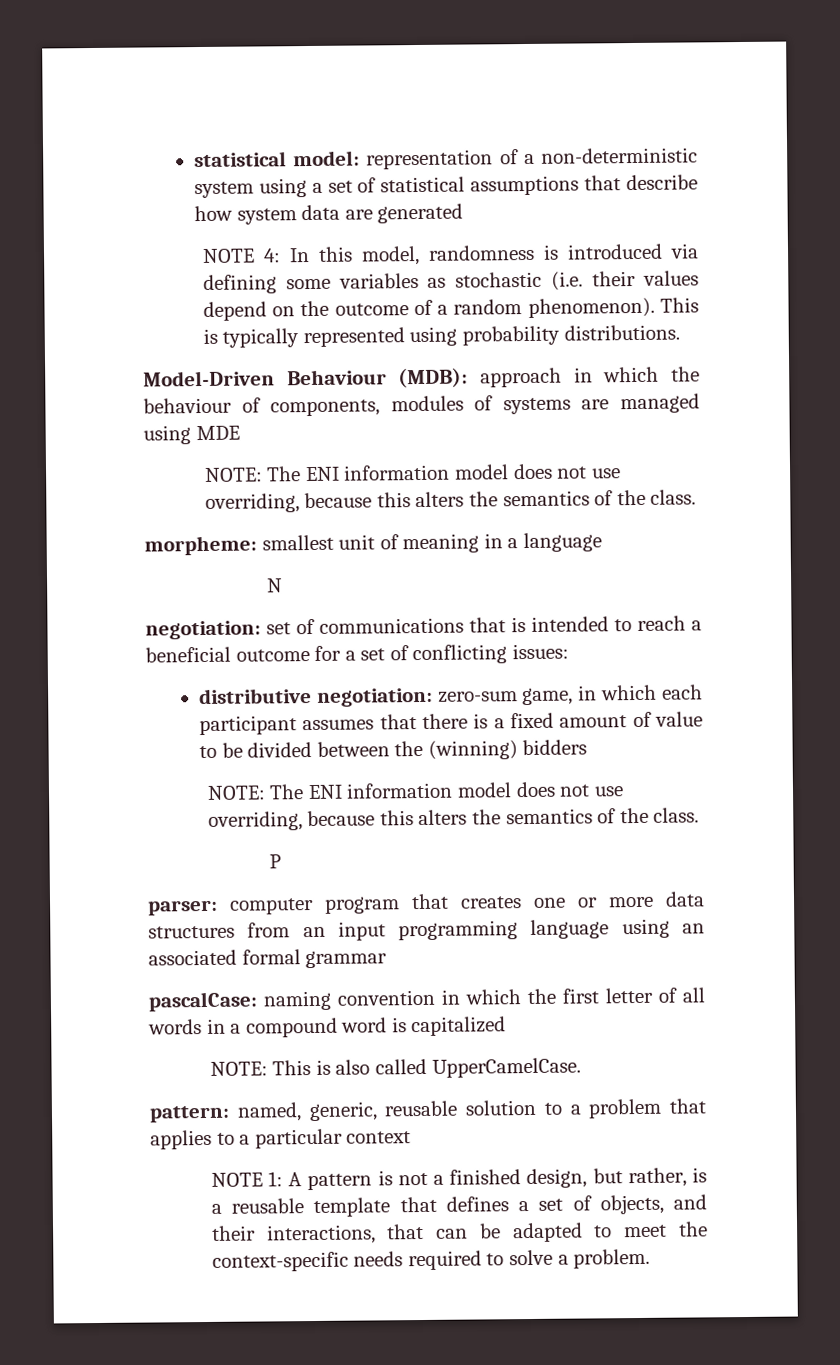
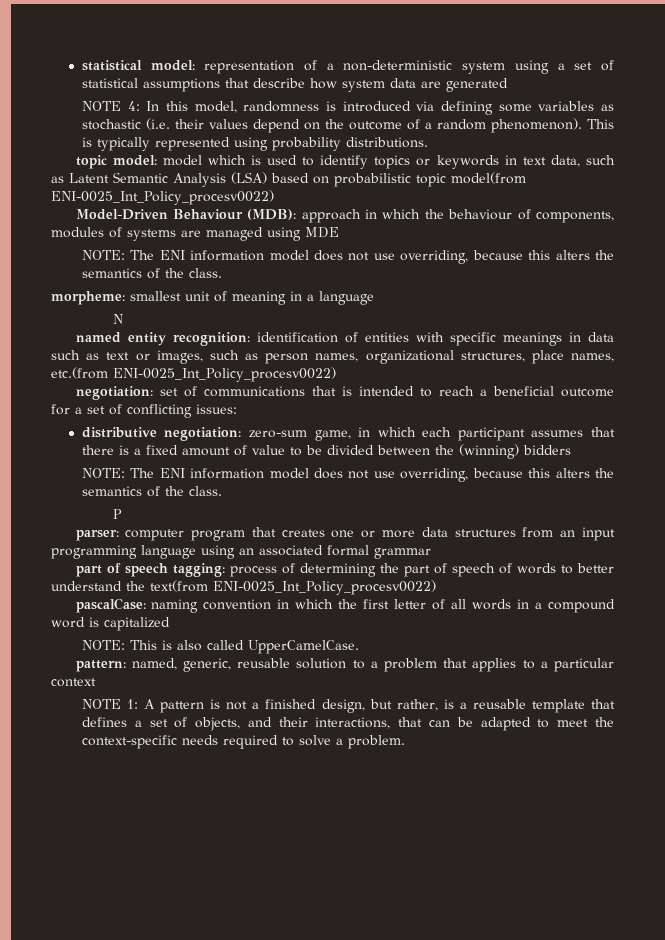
+ topic model: model which is used to identify topics or keywords in text data, such as Latent Semantic Analysis (LSA) based on probabilistic topic model(from ENI-0025_Int_Policy_procesv0022)
+ named entity recognition: identification of entities with specific meanings in data such as text or images, such as person names, organizational structures, place names, etc.(from ENI-0025_Int_Policy_procesv0022)
+ part of speech tagging: process of determining the part of speech of words to better understand the text(from ENI-0025_Int_Policy_procesv0022)

